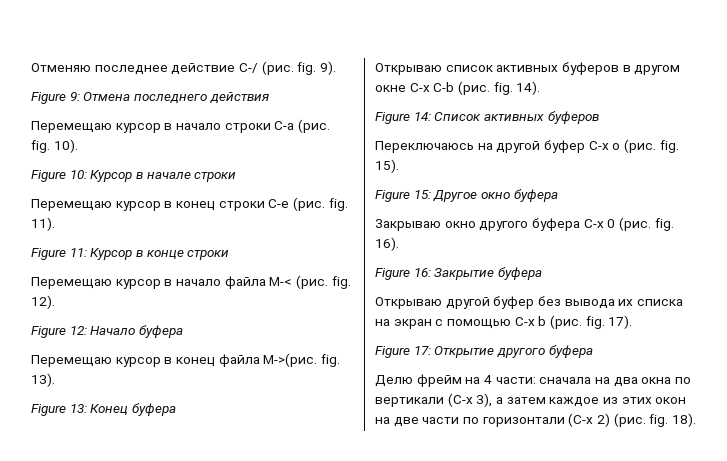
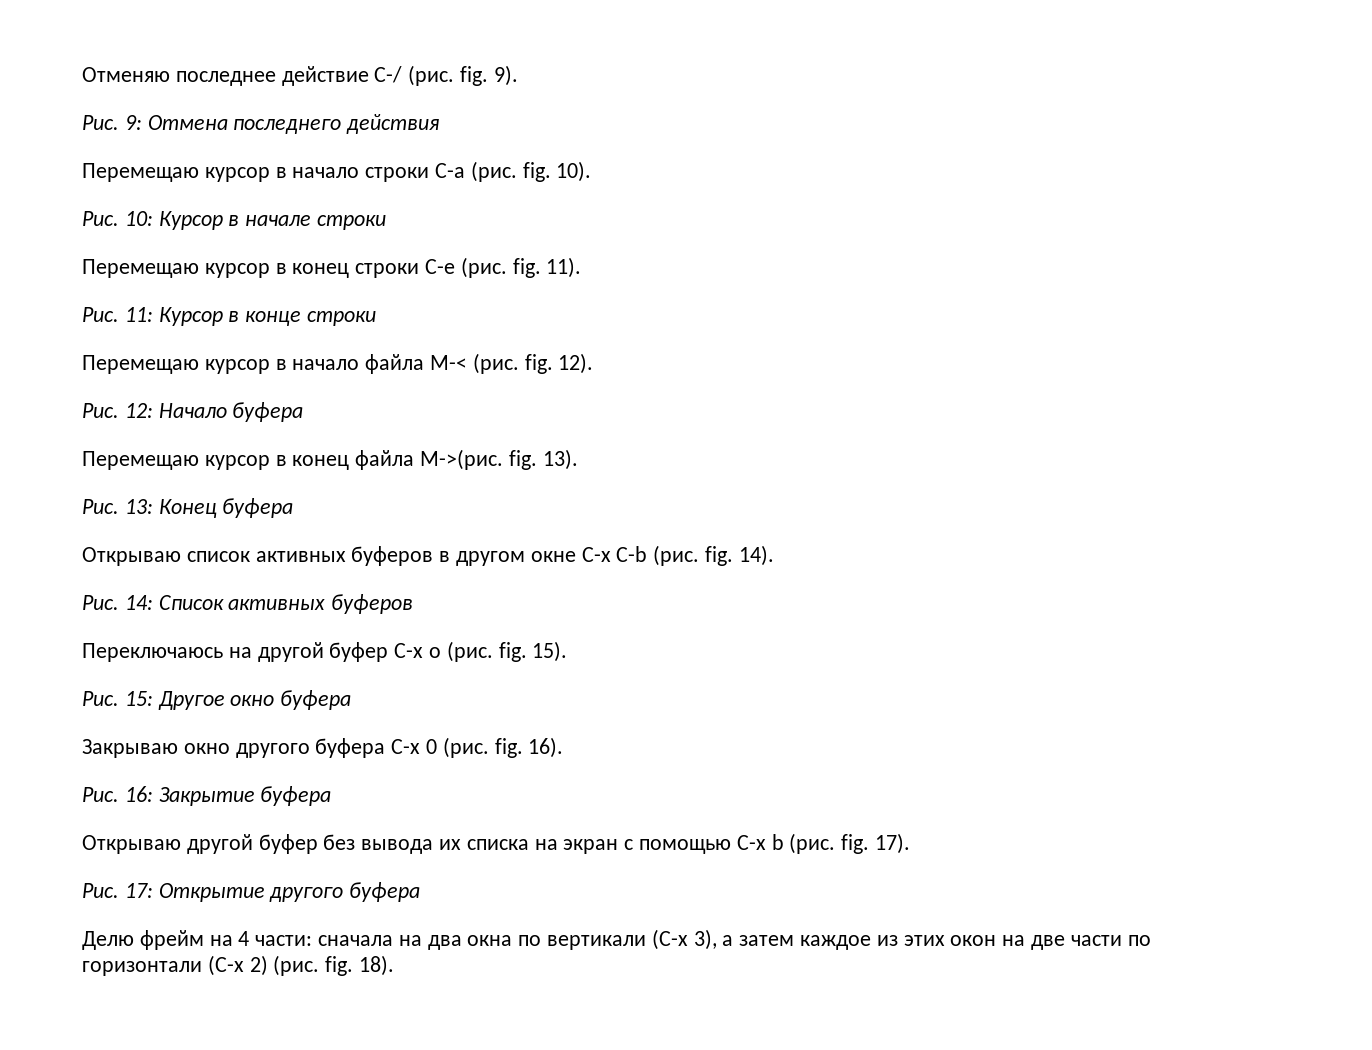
- Figure 9: Отмена последнего действия
+ Рис. 9: Отмена последнего действия
- Figure 10: Курсор в начале строки
+ Рис. 10: Курсор в начале строки
- Figure 11: Курсор в конце строки
+ Рис. 11: Курсор в конце строки
- Figure 12: Начало буфера
+ Рис. 12: Начало буфера
- Figure 13: Конец буфера
+ Рис. 13: Конец буфера
- Figure 14: Список активных буферов
+ Рис. 14: Список активных буферов
- Figure 15: Другое окно буфера
+ Рис. 15: Другое окно буфера
- Figure 16: Закрытие буфера
+ Рис. 16: Закрытие буфера
- Figure 17: Открытие другого буфера
+ Рис. 17: Открытие другого буфера

